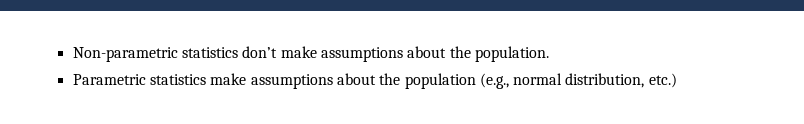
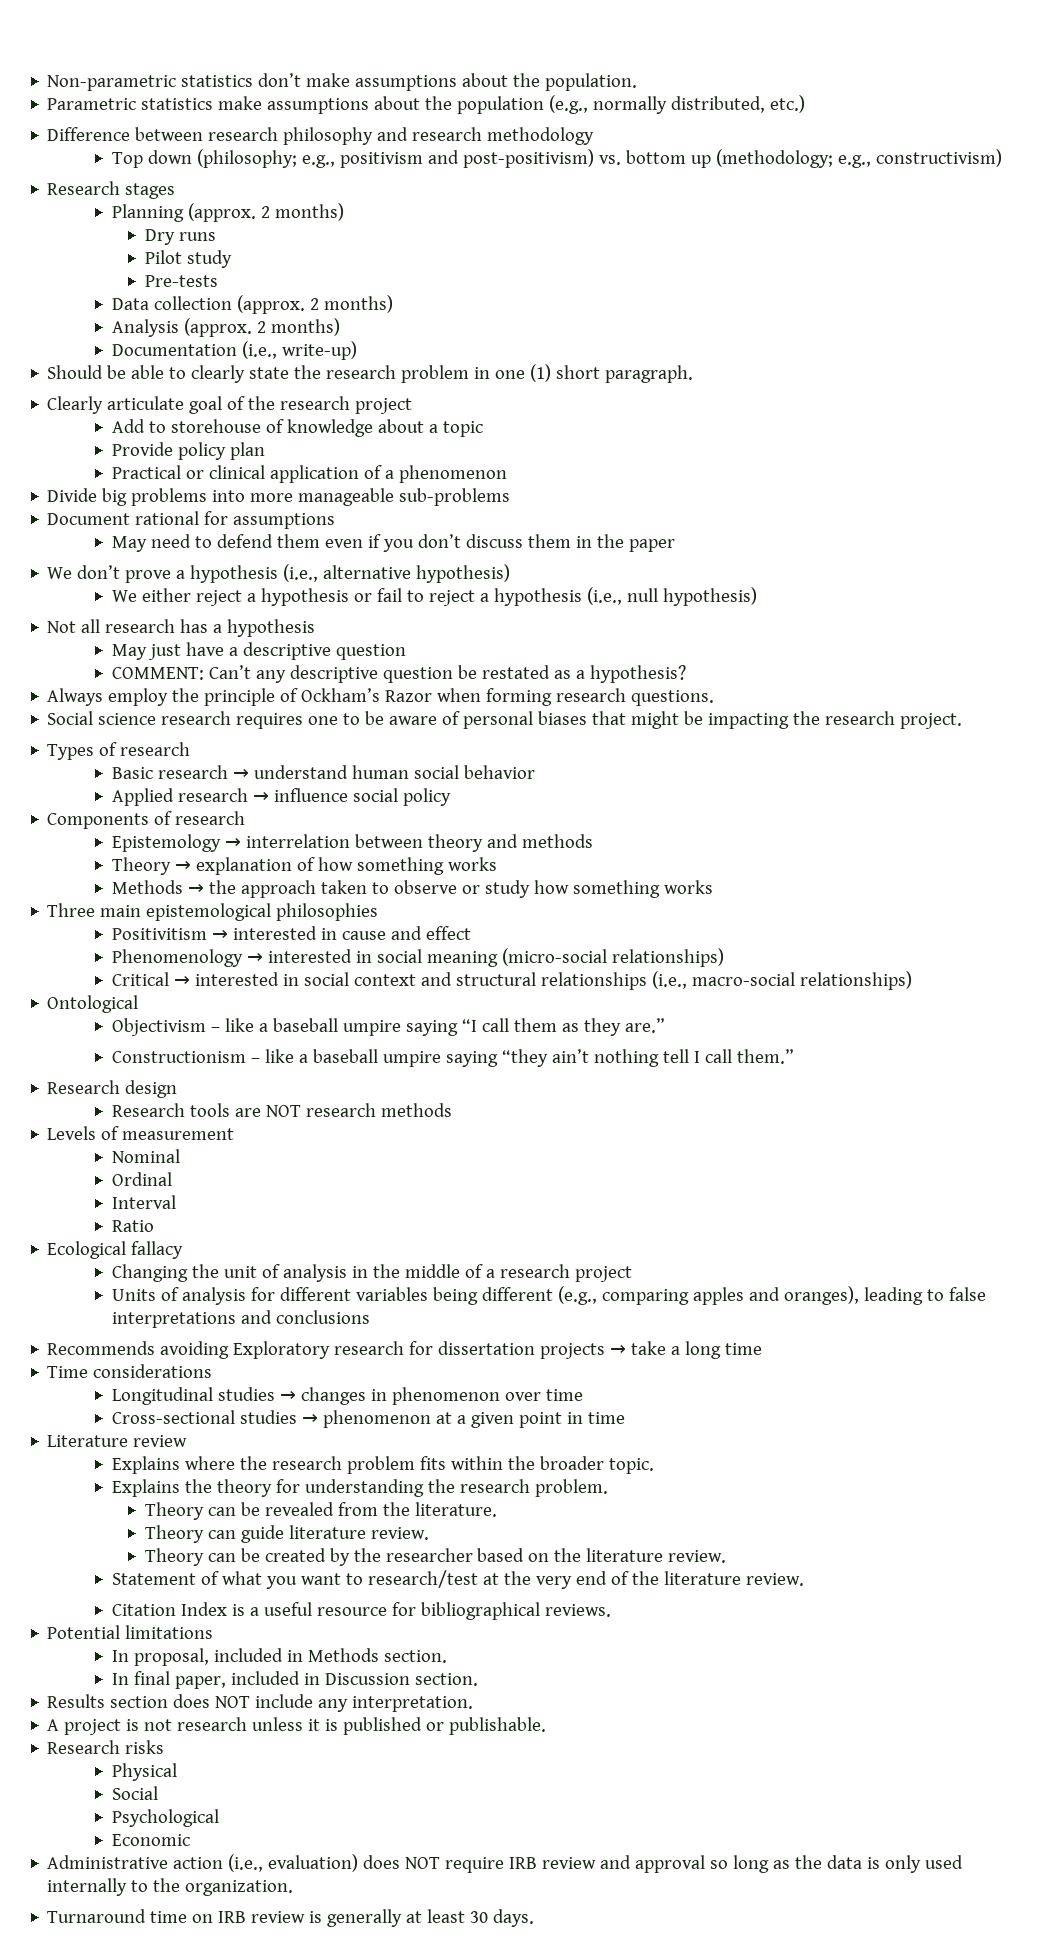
- Parametric statistics make assumptions about the population (e.g., normal distribution, etc.)
+ Parametric statistics make assumptions about the population (e.g., normally distributed, etc.)
+ Difference between research philosophy and research methodology
+ Top down (philosophy; e.g., positivism and post-positivism) vs. bottom up (methodology; e.g., constructivism)
+ Research stages
+ Planning (approx. 2 months)
+ Dry runs
+ Pilot study
+ Pre-tests
+ Data collection (approx. 2 months)
+ Analysis (approx. 2 months)
+ Documentation (i.e., write-up)
+ Should be able to clearly state the research problem in one (1) short paragraph.
+ Clearly articulate goal of the research project
+ Add to storehouse of knowledge about a topic
+ Provide policy plan
+ Practical or clinical application of a phenomenon
+ Divide big problems into more manageable sub-problems
+ Document rational for assumptions
+ May need to defend them even if you don’t discuss them in the paper
+ We don’t prove a hypothesis (i.e., alternative hypothesis)
+ We either reject a hypothesis or fail to reject a hypothesis (i.e., null hypothesis)
+ Not all research has a hypothesis
+ May just have a descriptive question
+ COMMENT: Can’t any descriptive question be restated as a hypothesis?
+ Always employ the principle of Ockham’s Razor when forming research questions.
+ Social science research requires one to be aware of personal biases that might be impacting the research project.
+ Types of research
+ Basic research → understand human social behavior
+ Applied research → influence social policy
+ Components of research
+ Epistemology → interrelation between theory and methods
+ Theory → explanation of how something works
+ Methods → the approach taken to observe or study how something works
+ Three main epistemological philosophies
+ Positivitism → interested in cause and effect
+ Phenomenology → interested in social meaning (micro-social relationships)
+ Critical → interested in social context and structural relationships (i.e., macro-social relationships)
+ Ontological
+ Objectivism – like a baseball umpire saying “I call them as they are.”
+ Constructionism – like a baseball umpire saying “they ain’t nothing tell I call them.”
+ Research design
+ Research tools are NOT research methods
+ Levels of measurement
+ Nominal
+ Ordinal
+ Interval
+ Ratio
+ Ecological fallacy
+ Changing the unit of analysis in the middle of a research project
+ Units of analysis for different variables being different (e.g., comparing apples and oranges), leading to false interpretations and conclusions
+ Recommends avoiding Exploratory research for dissertation projects → take a long time
+ Time considerations
+ Longitudinal studies → changes in phenomenon over time
+ Cross-sectional studies → phenomenon at a given point in time
+ Literature review
+ Explains where the research problem fits within the broader topic.
+ Explains the theory for understanding the research problem.
+ Theory can be revealed from the literature.
+ Theory can guide literature review.
+ Theory can be created by the researcher based on the literature review.
+ Statement of what you want to research/test at the very end of the literature review.
+ Citation Index is a useful resource for bibliographical reviews.
+ Potential limitations
+ In proposal, included in Methods section.
+ In final paper, included in Discussion section.
+ Results section does NOT include any interpretation.
+ A project is not research unless it is published or publishable.
+ Research risks
+ Physical
+ Social
+ Psychological
+ Economic
+ Administrative action (i.e., evaluation) does NOT require IRB review and approval so long as the data is only used internally to the organization.
+ Turnaround time on IRB review is generally at least 30 days.

